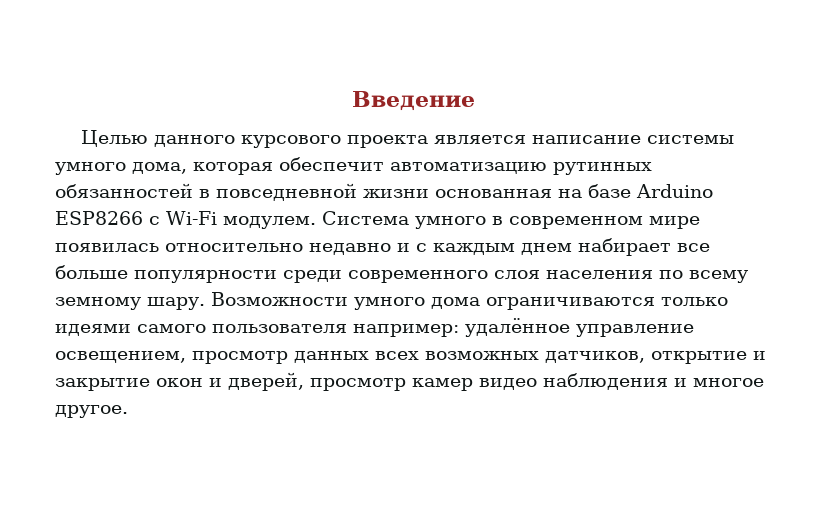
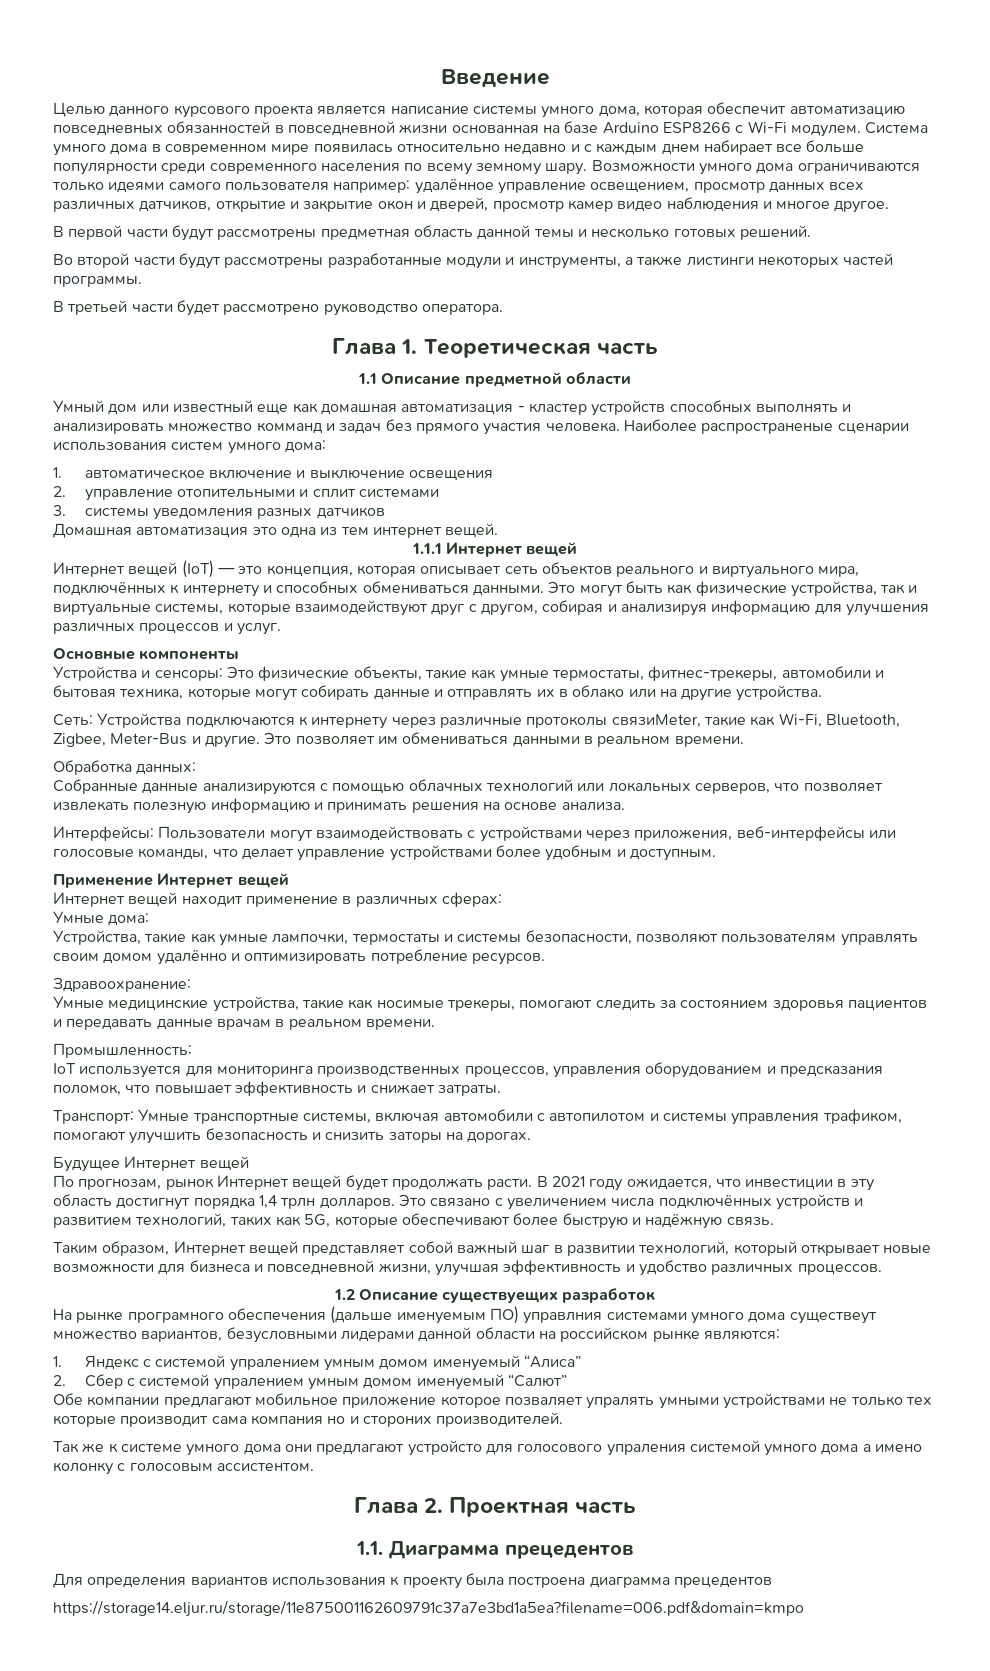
- Целью данного курсового проекта является написание системы умного дома, которая обеспечит автоматизацию рутинных обязанностей в повседневной жизни основанная на базе Arduino ESP8266 с Wi-Fi модулем.
+ Целью данного курсового проекта является написание системы умного дома, которая обеспечит автоматизацию повседневных обязанностей в повседневной жизни основанная на базе Arduino ESP8266 с Wi-Fi модулем.
- Система умного в современном мире появилась относительно недавно и с каждым днем набирает все больше популярности среди современного слоя населения по всему земному шару.
+ Система умного дома в современном мире появилась относительно недавно и с каждым днем набирает все больше популярности среди современного населения по всему земному шару.
- Возможности умного дома ограничиваются только идеями самого пользователя например: удалённое управление освещением, просмотр данных всех возможных датчиков, открытие и закрытие окон и дверей, просмотр камер видео наблюдения и многое другое.
+ Возможности умного дома ограничиваются только идеями самого пользователя например: удалённое управление освещением, просмотр данных всех различных датчиков, открытие и закрытие окон и дверей, просмотр камер видео наблюдения и многое другое.
+ В первой части будут рассмотрены предметная область данной темы и несколько готовых решений.
+ Во второй части будут рассмотрены разработанные модули и инструменты, а также листинги некоторых частей программы.
+ В третьей части будет рассмотрено руководство оператора.
+ Глава 1. Теоретическая часть
+ 1.1 Описание предметной области
+ Умный дом или известный еще как домашная автоматизация - кластер устройств способных выполнять и анализировать множество комманд и задач без прямого участия человека. Наиболее распространеные сценарии использования систем умного дома:
+ 1. автоматическое включение и выключение освещения
+ 2. управление отопительными и сплит системами
+ 3. системы уведомления разных датчиков
+ Домашная автоматизация это одна из тем интернет вещей.
+ 1.1.1 Интернет вещей
+ Интернет вещей (IoT) — это концепция, которая описывает сеть объектов реального и виртуального мира, подключённых к интернету и способных обмениваться данными. Это могут быть как физические устройства, так и виртуальные системы, которые взаимодействуют друг с другом, собирая и анализируя информацию для улучшения различных процессов и услуг.
+ Основные компоненты
+ Устройства и сенсоры: Это физические объекты, такие как умные термостаты, фитнес-трекеры, автомобили и бытовая техника, которые могут собирать данные и отправлять их в облако или на другие устройства.
+ Сеть: Устройства подключаются к интернету через различные протоколы связиMeter, такие как Wi-Fi, Bluetooth, Zigbee, Meter-Bus и другие. Это позволяет им обмениваться данными в реальном времени.
+ Обработка данных:
+ Собранные данные анализируются с помощью облачных технологий или локальных серверов, что позволяет извлекать полезную информацию и принимать решения на основе анализа.
+ Интерфейсы: Пользователи могут взаимодействовать с устройствами через приложения, веб-интерфейсы или голосовые команды, что делает управление устройствами более удобным и доступным.
+ Применение Интернет вещей
+ Интернет вещей находит применение в различных сферах:
+ Умные дома:
+ Устройства, такие как умные лампочки, термостаты и системы безопасности, позволяют пользователям управлять своим домом удалённо и оптимизировать потребление ресурсов.
+ Здравоохранение:
+ Умные медицинские устройства, такие как носимые трекеры, помогают следить за состоянием здоровья пациентов и передавать данные врачам в реальном времени.
+ Промышленность:
+ IoT используется для мониторинга производственных процессов, управления оборудованием и предсказания поломок, что повышает эффективность и снижает затраты.
+ Транспорт: Умные транспортные системы, включая автомобили с автопилотом и системы управления трафиком, помогают улучшить безопасность и снизить заторы на дорогах.
+ Будущее Интернет вещей
+ По прогнозам, рынок Интернет вещей будет продолжать расти. В 2021 году ожидается, что инвестиции в эту область достигнут порядка 1,4 трлн долларов. Это связано с увеличением числа подключённых устройств и развитием технологий, таких как 5G, которые обеспечивают более быструю и надёжную связь.
+ Таким образом, Интернет вещей представляет собой важный шаг в развитии технологий, который открывает новые возможности для бизнеса и повседневной жизни, улучшая эффективность и удобство различных процессов.
+ 1.2 Описание существуещих разработок
+ На рынке програмного обеспечения (дальше именуемым ПО) управлния системами умного дома существеут множество вариантов, безусловными лидерами данной области на российском рынке являются:
+ 1. Яндекс с системой упралением умным домом именуемый “Алиса”
+ 2. Сбер с системой упралением умным домом именуемый “Салют”
+ Обе компании предлагают мобильное приложение которое позваляет упралять умными устройствами не только тех которые производит сама компания но и стороних производителей.
+ Так же к системе умного дома они предлагают устройсто для голосового упраления системой умного дома а имено колонку с голосовым ассистентом.
+ Глава 2. Проектная часть
+ 1.1. Диаграмма прецедентов
+ Для определения вариантов использования к проекту была построена диаграмма прецедентов
+ https://storage14.eljur.ru/storage/11e875001162609791c37a7e3bd1a5ea?filename=006.pdf&domain=kmpo

